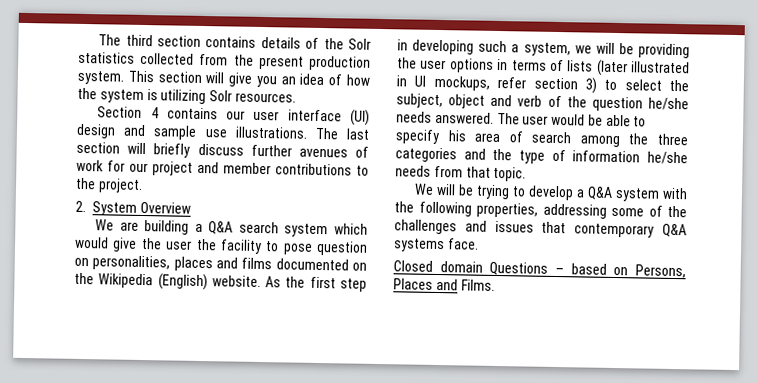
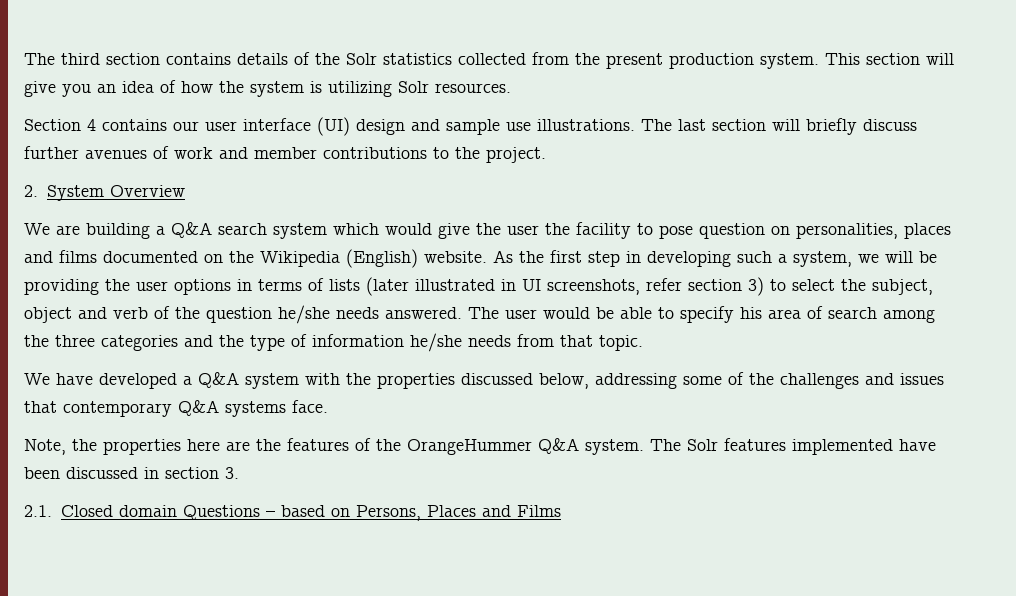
- The last section will briefly discuss further avenues of work for our project and member contributions to the project.
+ The last section will briefly discuss further avenues of work and member contributions to the project.
- As the first step in developing such a system, we will be providing the user options in terms of lists (later illustrated in UI mockups, refer section 3) to select the subject, object and verb of the question he/she needs answered.
+ As the first step in developing such a system, we will be providing the user options in terms of lists (later illustrated in UI screenshots, refer section 3) to select the subject, object and verb of the question he/she needs answered.
- We will be trying to develop a Q&A system with the following properties, addressing some of the challenges and issues that contemporary Q&A systems face.
+ We have developed a Q&A system with the properties discussed below, addressing some of the challenges and issues that contemporary Q&A systems face.
- Closed domain Questions – based on Persons, Places and Films.
+ Note, the properties here are the features of the OrangeHummer Q&A system. The Solr features implemented have been discussed in section 3.
+ 2.1. Closed domain Questions – based on Persons, Places and Films

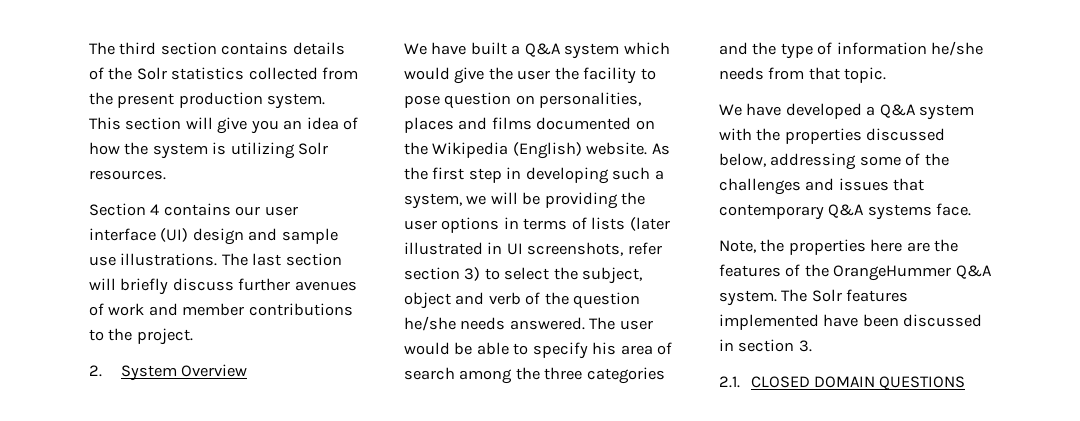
- We are building a Q&A search system which would give the user the facility to pose question on personalities, places and films documented on the Wikipedia (English) website.
+ We have built a Q&A system which would give the user the facility to pose question on personalities, places and films documented on the Wikipedia (English) website.
- 2.1. Closed domain Questions – based on Persons, Places and Films
+ 2.1. CLOSED DOMAIN QUESTIONS

